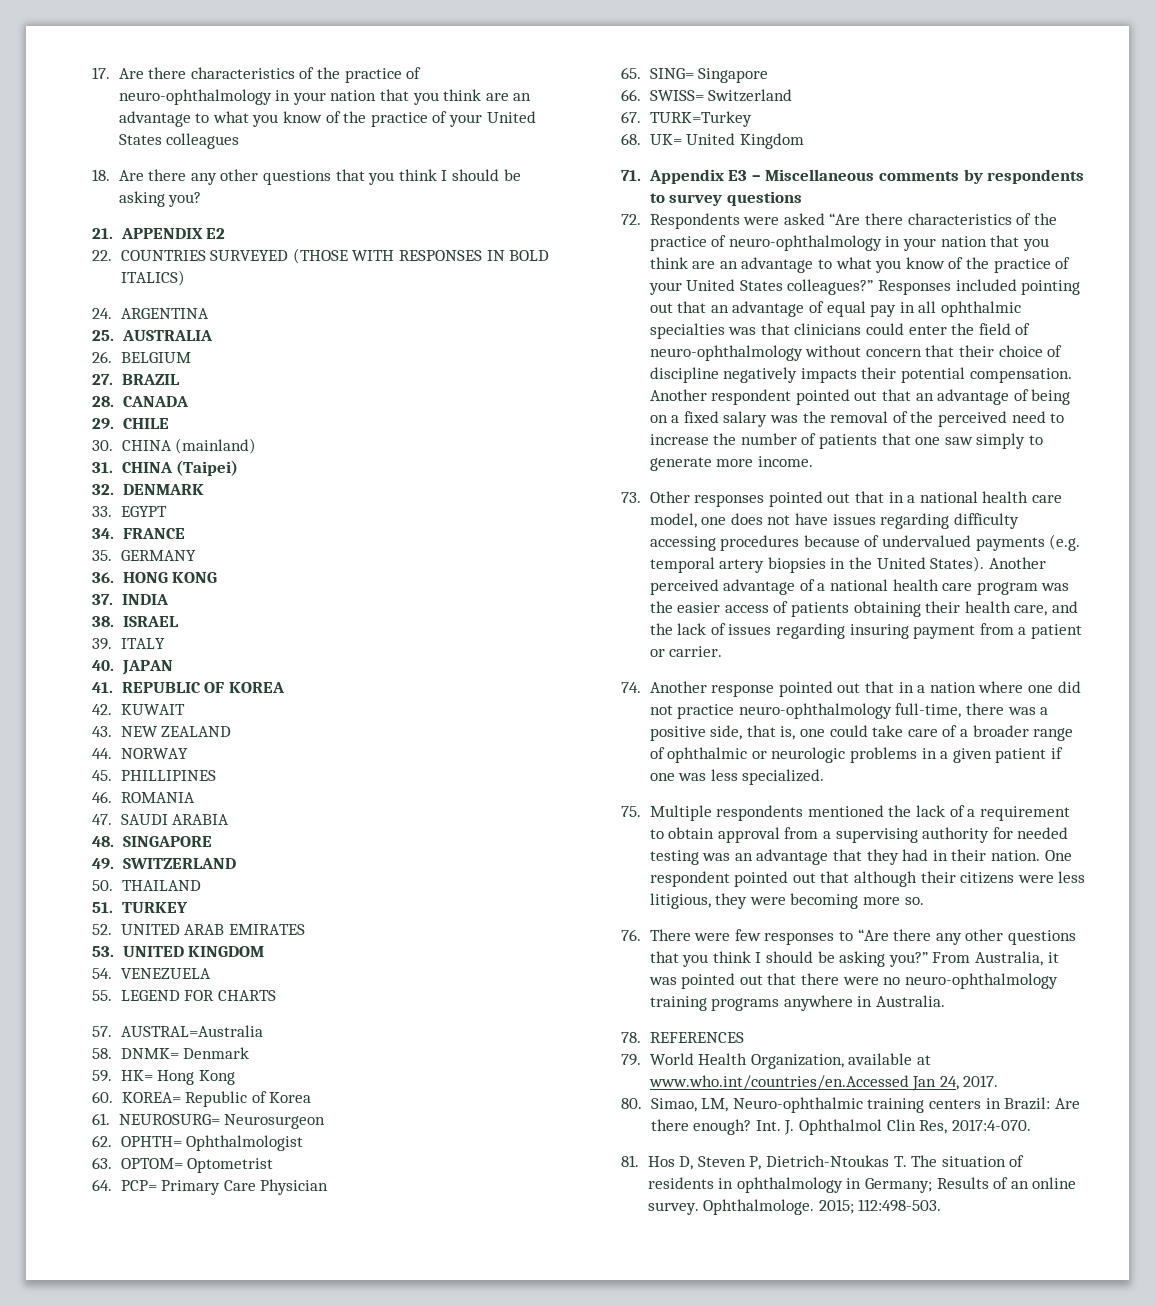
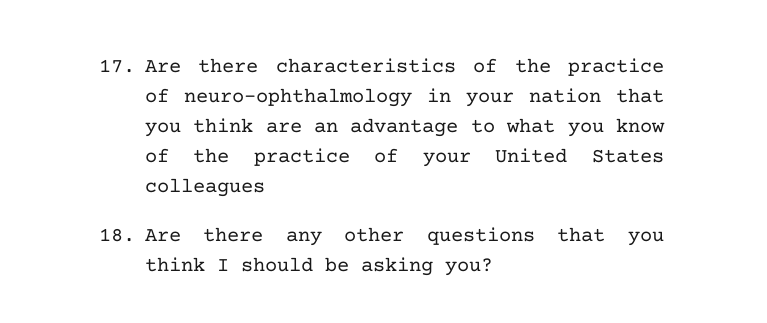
- 21. APPENDIX E2
- 22. COUNTRIES SURVEYED (THOSE WITH RESPONSES IN BOLD ITALICS)
- 24. ARGENTINA
- 25. AUSTRALIA
- 26. BELGIUM
- 27. BRAZIL
- 28. CANADA
- 29. CHILE
- 30. CHINA (mainland)
- 31. CHINA (Taipei)
- 32. DENMARK
- 33. EGYPT
- 34. FRANCE
- 35. GERMANY
- 36. HONG KONG
- 37. INDIA
- 38. ISRAEL
- 39. ITALY
- 40. JAPAN
- 41. REPUBLIC OF KOREA
- 42. KUWAIT
- 43. NEW ZEALAND
- 44. NORWAY
- 45. PHILLIPINES
- 46. ROMANIA
- 47. SAUDI ARABIA
- 48. SINGAPORE
- 49. SWITZERLAND
- 50. THAILAND
- 51. TURKEY
- 52. UNITED ARAB EMIRATES
- 53. UNITED KINGDOM
- 54. VENEZUELA
- 55. LEGEND FOR CHARTS
- 57. AUSTRAL=Australia
- 58. DNMK= Denmark
- 59. HK= Hong Kong
- 60. KOREA= Republic of Korea
- 61. NEUROSURG= Neurosurgeon
- 62. OPHTH= Ophthalmologist
- 63. OPTOM= Optometrist
- 64. PCP= Primary Care Physician
- 65. SING= Singapore
- 66. SWISS= Switzerland
- 67. TURK=Turkey
- 68. UK= United Kingdom
- 71. Appendix E3 – Miscellaneous comments by respondents to survey questions
- 72. Respondents were asked “Are there characteristics of the practice of neuro-ophthalmology in your nation that you think are an advantage to what you know of the practice of your United States colleagues?” Responses included pointing out that an advantage of equal pay in all ophthalmic specialties was that clinicians could enter the field of neuro-ophthalmology without concern that their choice of discipline negatively impacts their potential compensation. Another respondent pointed out that an advantage of being on a fixed salary was the removal of the perceived need to increase the number of patients that one saw simply to generate more income.
- 73. Other responses pointed out that in a national health care model, one does not have issues regarding difficulty accessing procedures because of undervalued payments (e.g. temporal artery biopsies in the United States). Another perceived advantage of a national health care program was the easier access of patients obtaining their health care, and the lack of issues regarding insuring payment from a patient or carrier.
- 74. Another response pointed out that in a nation where one did not practice neuro-ophthalmology full-time, there was a positive side, that is, one could take care of a broader range of ophthalmic or neurologic problems in a given patient if one was less specialized.
- 75. Multiple respondents mentioned the lack of a requirement to obtain approval from a supervising authority for needed testing was an advantage that they had in their nation. One respondent pointed out that although their citizens were less litigious, they were becoming more so.
- 76. There were few responses to “Are there any other questions that you think I should be asking you?” From Australia, it was pointed out that there were no neuro-ophthalmology training programs anywhere in Australia.
- 78. REFERENCES
- 79. World Health Organization, available at www.who.int/countries/en.Accessed Jan 24, 2017.
- 80. Simao, LM, Neuro-ophthalmic training centers in Brazil: Are there enough? Int. J. Ophthalmol Clin Res, 2017:4-070.
- 81. Hos D, Steven P, Dietrich-Ntoukas T. The situation of residents in ophthalmology in Germany; Results of an online survey. Ophthalmologe. 2015; 112:498-503.

